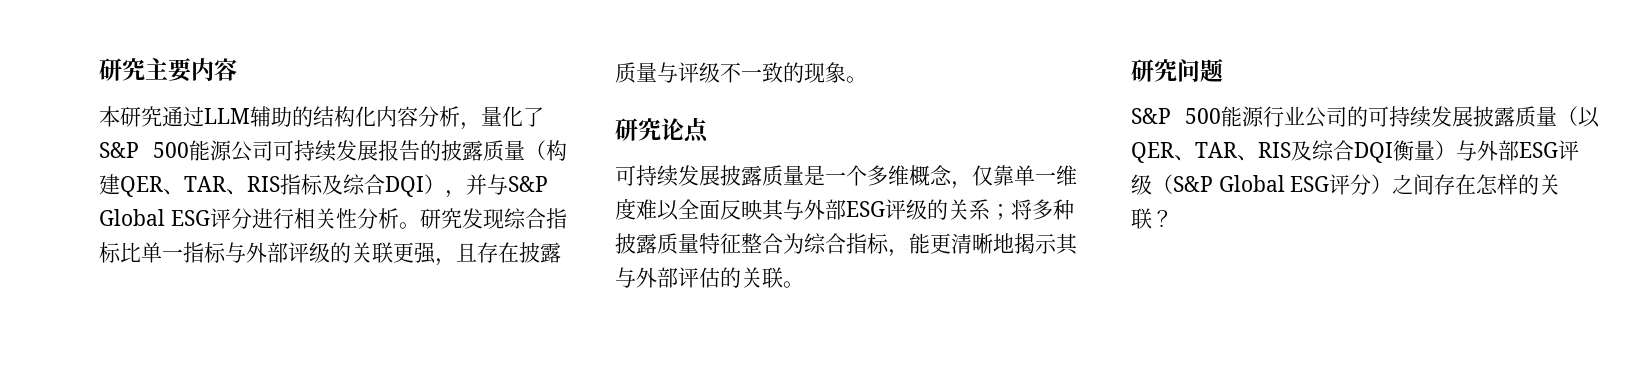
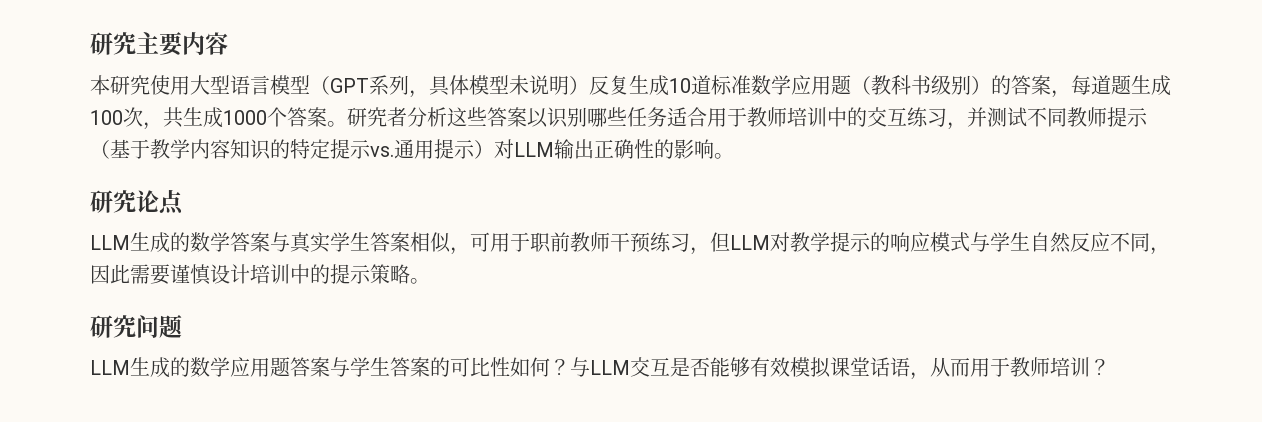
- 本研究通过LLM辅助的结构化内容分析，量化了S&P 500能源公司可持续发展报告的披露质量（构建QER、TAR、RIS指标及综合DQI），并与S&P Global ESG评分进行相关性分析。研究发现综合指标比单一指标与外部评级的关联更强，且存在披露质量与评级不一致的现象。
+ 本研究使用大型语言模型（GPT系列，具体模型未说明）反复生成10道标准数学应用题（教科书级别）的答案，每道题生成100次，共生成1000个答案。研究者分析这些答案以识别哪些任务适合用于教师培训中的交互练习，并测试不同教师提示（基于教学内容知识的特定提示vs.通用提示）对LLM输出正确性的影响。
  研究论点
- 可持续发展披露质量是一个多维概念，仅靠单一维度难以全面反映其与外部ESG评级的关系；将多种披露质量特征整合为综合指标，能更清晰地揭示其与外部评估的关联。
+ LLM生成的数学答案与真实学生答案相似，可用于职前教师干预练习，但LLM对教学提示的响应模式与学生自然反应不同，因此需要谨慎设计培训中的提示策略。
  研究问题
- S&P 500能源行业公司的可持续发展披露质量（以QER、TAR、RIS及综合DQI衡量）与外部ESG评级（S&P Global ESG评分）之间存在怎样的关联？
+ LLM生成的数学应用题答案与学生答案的可比性如何？与LLM交互是否能够有效模拟课堂话语，从而用于教师培训？

